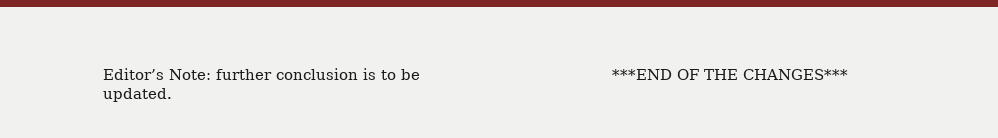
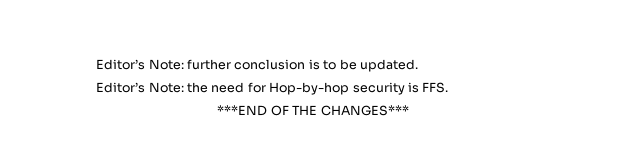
+ Editor’s Note: the need for Hop-by-hop security is FFS.

